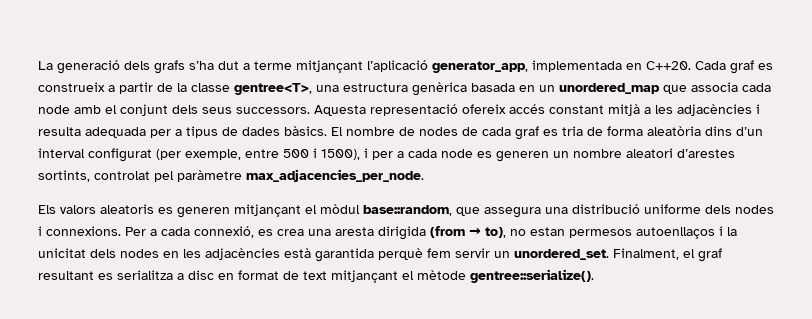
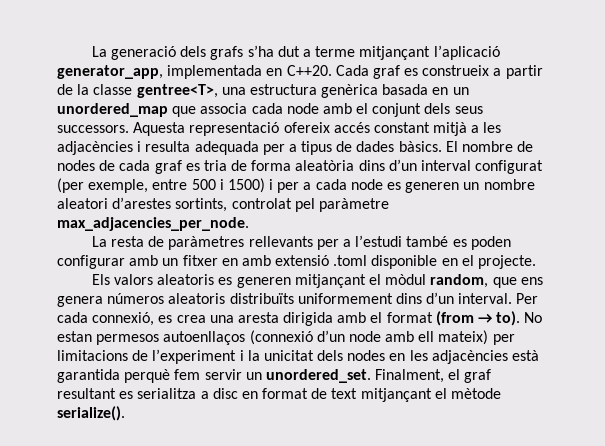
- El nombre de nodes de cada graf es tria de forma aleatòria dins d’un interval configurat (per exemple, entre 500 i 1500), i per a cada node es generen un nombre aleatori d’arestes sortints, controlat pel paràmetre max_adjacencies_per_node.
+ El nombre de nodes de cada graf es tria de forma aleatòria dins d’un interval configurat (per exemple, entre 500 i 1500) i per a cada node es generen un nombre aleatori d’arestes sortints, controlat pel paràmetre max_adjacencies_per_node.
+ La resta de paràmetres rellevants per a l’estudi també es poden configurar amb un fitxer en amb extensió .toml disponible en el projecte.
- Els valors aleatoris es generen mitjançant el mòdul base::random, que assegura una distribució uniforme dels nodes i connexions. Per a cada connexió, es crea una aresta dirigida (from → to), no estan permesos autoenllaços i la unicitat dels nodes en les adjacències està garantida perquè fem servir un unordered_set.
+ Els valors aleatoris es generen mitjançant el mòdul random, que ens genera números aleatoris distribuïts uniformement dins d’un interval. Per cada connexió, es crea una aresta dirigida amb el format (from → to). No estan permesos autoenllaços (connexió d’un node amb ell mateix) per limitacions de l’experiment i la unicitat dels nodes en les adjacències està garantida perquè fem servir un unordered_set.
- Finalment, el graf resultant es serialitza a disc en format de text mitjançant el mètode gentree::serialize().
+ Finalment, el graf resultant es serialitza a disc en format de text mitjançant el mètode serialize().

